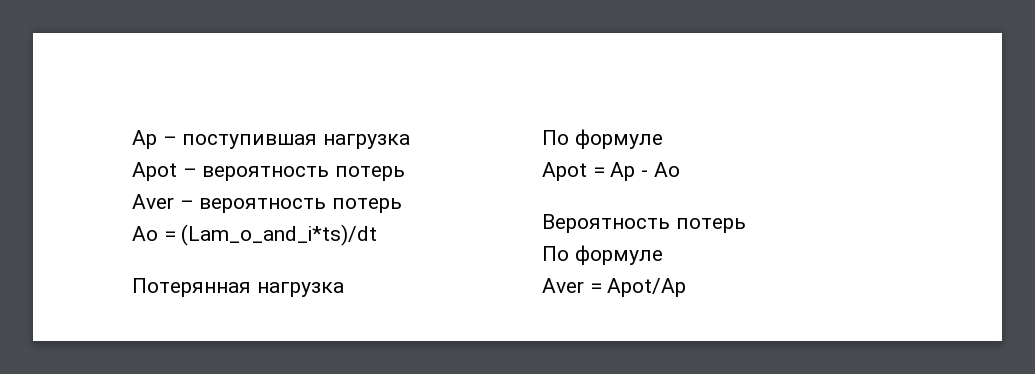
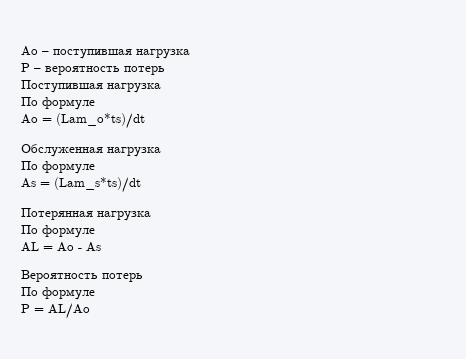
- Ap – поступившая нагрузка
+ Ao – поступившая нагрузка
- Apot – вероятность потерь
- Aver – вероятность потерь
- Ao = (Lam_o_and_i*ts)/dt
+ P – вероятность потерь
+ Поступившая нагрузка
+ По формуле
+ Ao = (Lam_o*ts)/dt
+ Обслуженная нагрузка
+ По формуле
+ As = (Lam_s*ts)/dt
- Apot = Ap - Ao
+ AL = Ao - As
- Aver = Apot/Ap
+ P = AL/Ao

